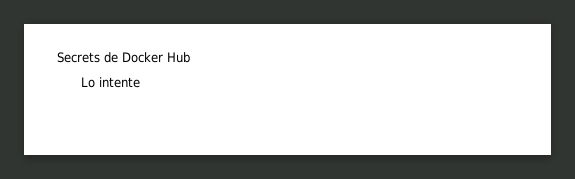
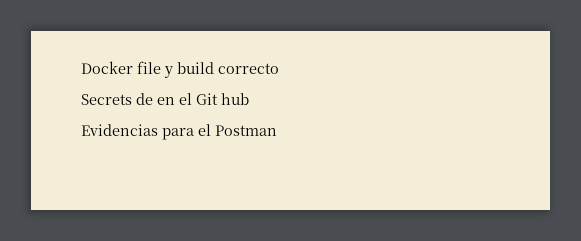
- Secrets de Docker Hub
- Lo intente
+ Docker file y build correcto
+ Secrets de en el Git hub
+ Evidencias para el Postman

